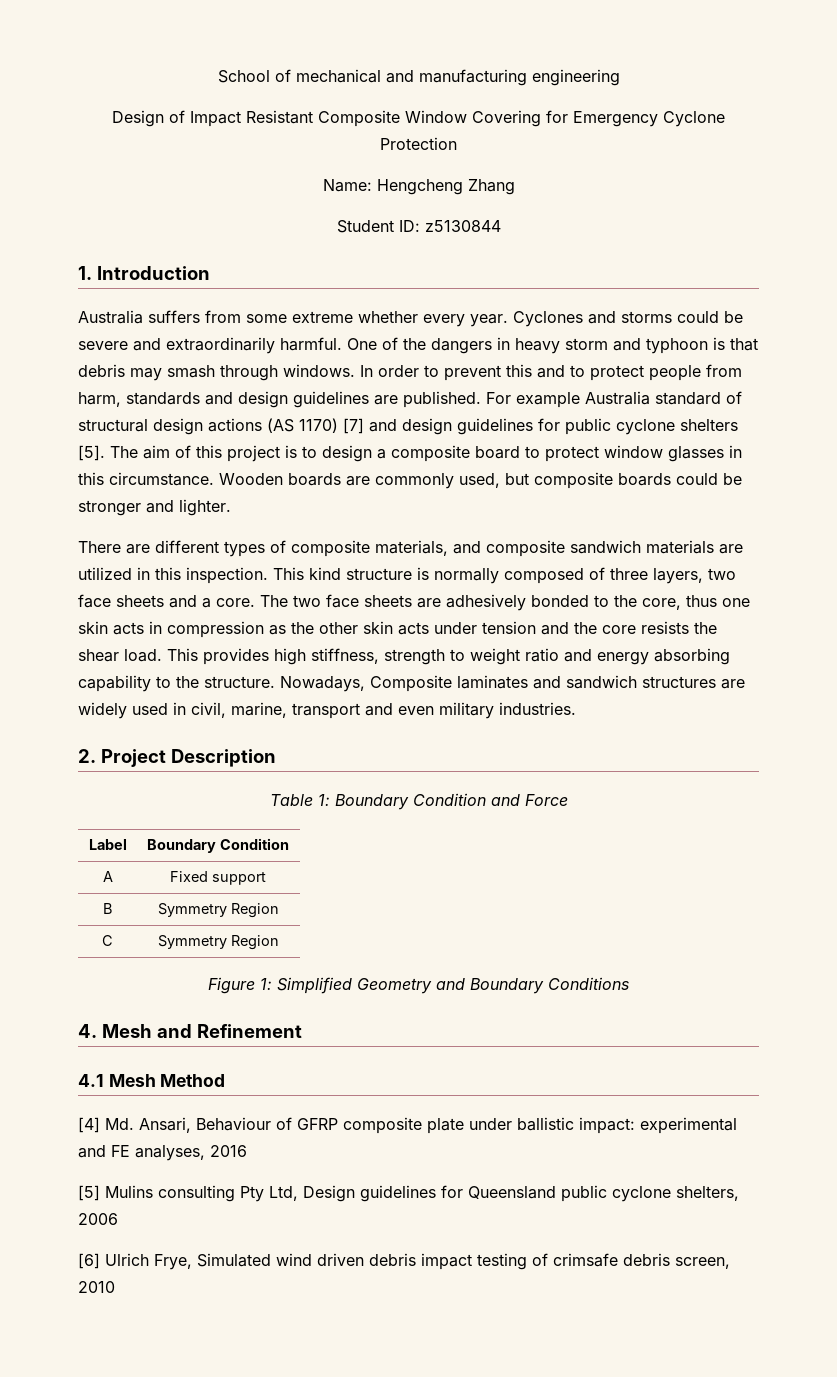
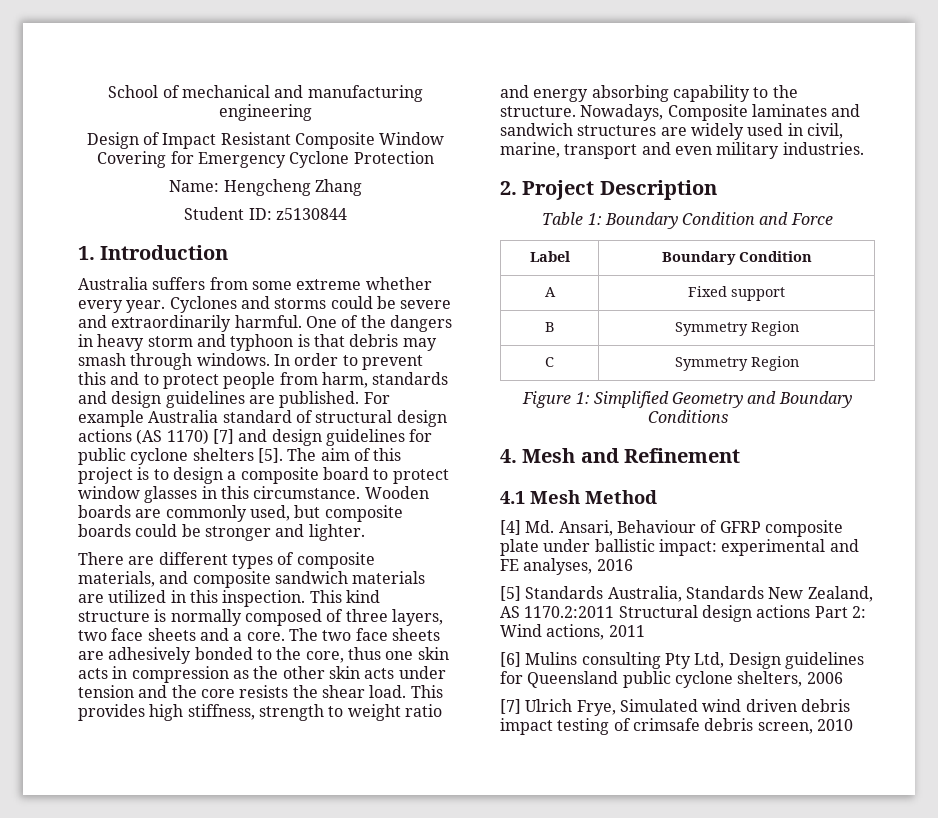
- [5] Mulins consulting Pty Ltd, Design guidelines for Queensland public cyclone shelters, 2006
+ [5] Standards Australia, Standards New Zealand, AS 1170.2:2011 Structural design actions Part 2: Wind actions, 2011
+ [6] Mulins consulting Pty Ltd, Design guidelines for Queensland public cyclone shelters, 2006
- [6] Ulrich Frye, Simulated wind driven debris impact testing of crimsafe debris screen, 2010
+ [7] Ulrich Frye, Simulated wind driven debris impact testing of crimsafe debris screen, 2010

